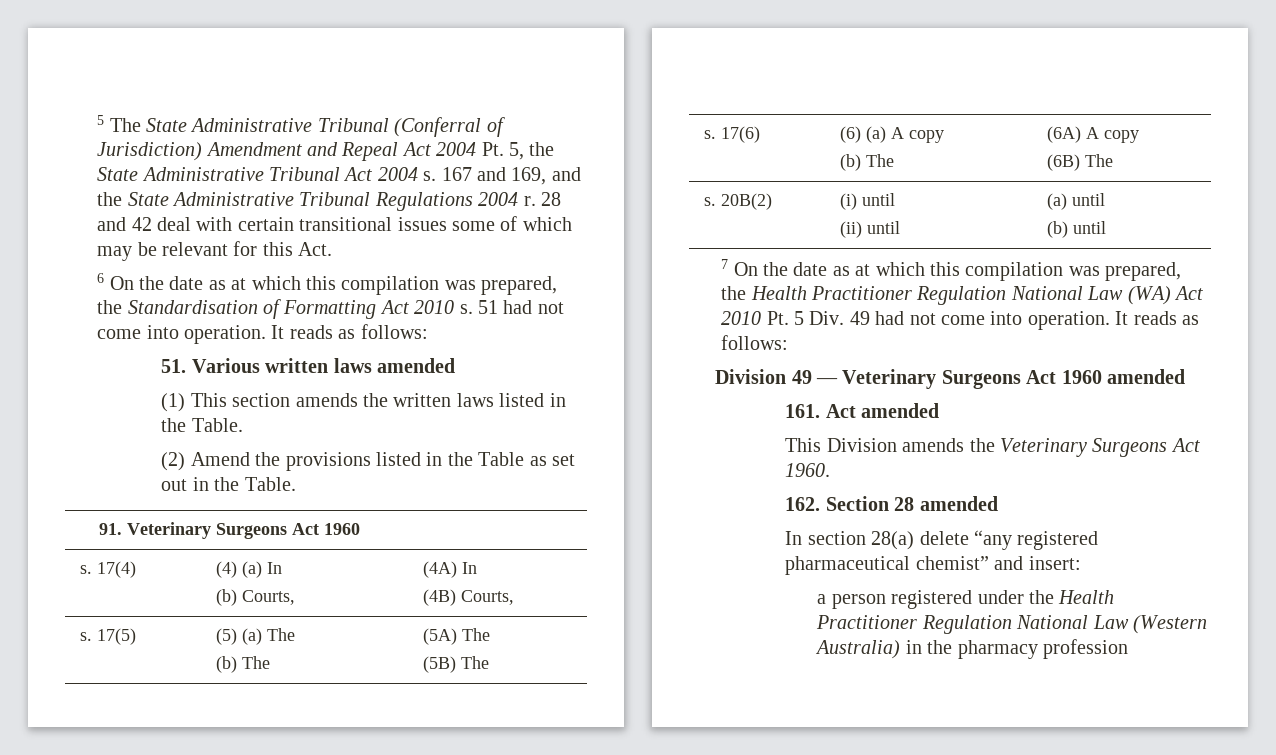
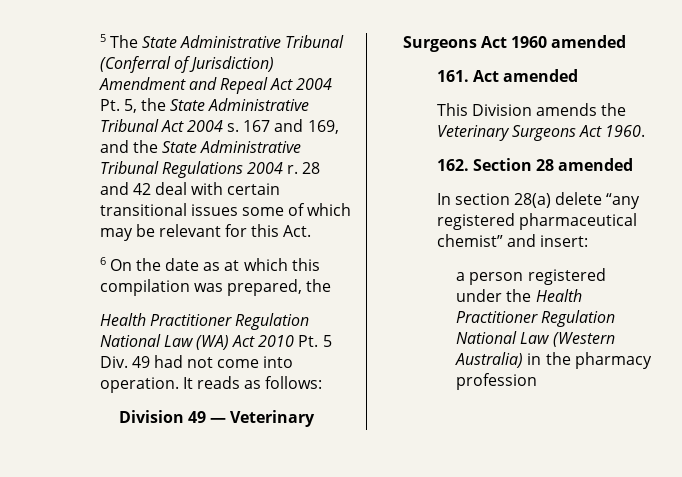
- 6 On the date as at which this compilation was prepared, the Standardisation of Formatting Act 2010 s. 51 had not come into operation. It reads as follows:
- 51. Various written laws amended
- (1) This section amends the written laws listed in the Table.
- (2) Amend the provisions listed in the Table as set out in the Table.
- 91. Veterinary Surgeons Act 1960
- s. 17(4) | (4) (a) In
- (b) Courts, | (4A) In
- (4B) Courts,
- s. 17(5) | (5) (a) The
- (b) The | (5A) The
- (5B) The
- s. 17(6) | (6) (a) A copy
- (b) The | (6A) A copy
- (6B) The
- s. 20B(2) | (i) until
- (ii) until | (a) until
- (b) until
- 7 On the date as at which this compilation was prepared, the Health Practitioner Regulation National Law (WA) Act 2010 Pt. 5 Div. 49 had not come into operation.
+ 6 On the date as at which this compilation was prepared, the
+ Health Practitioner Regulation National Law (WA) Act 2010 Pt. 5 Div. 49 had not come into operation.

